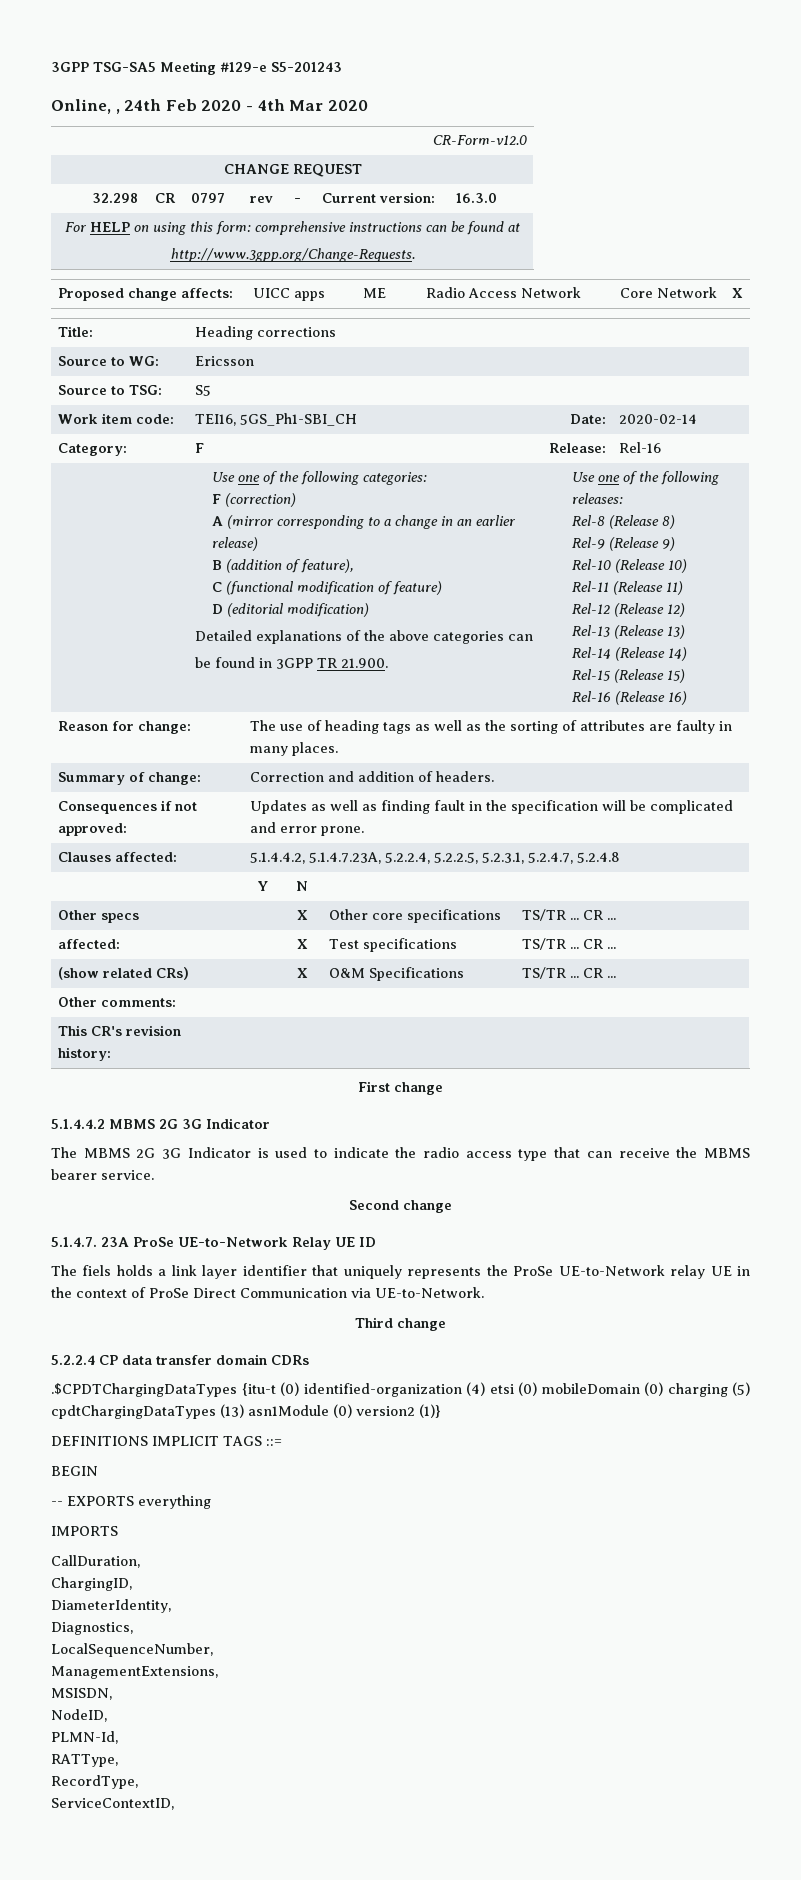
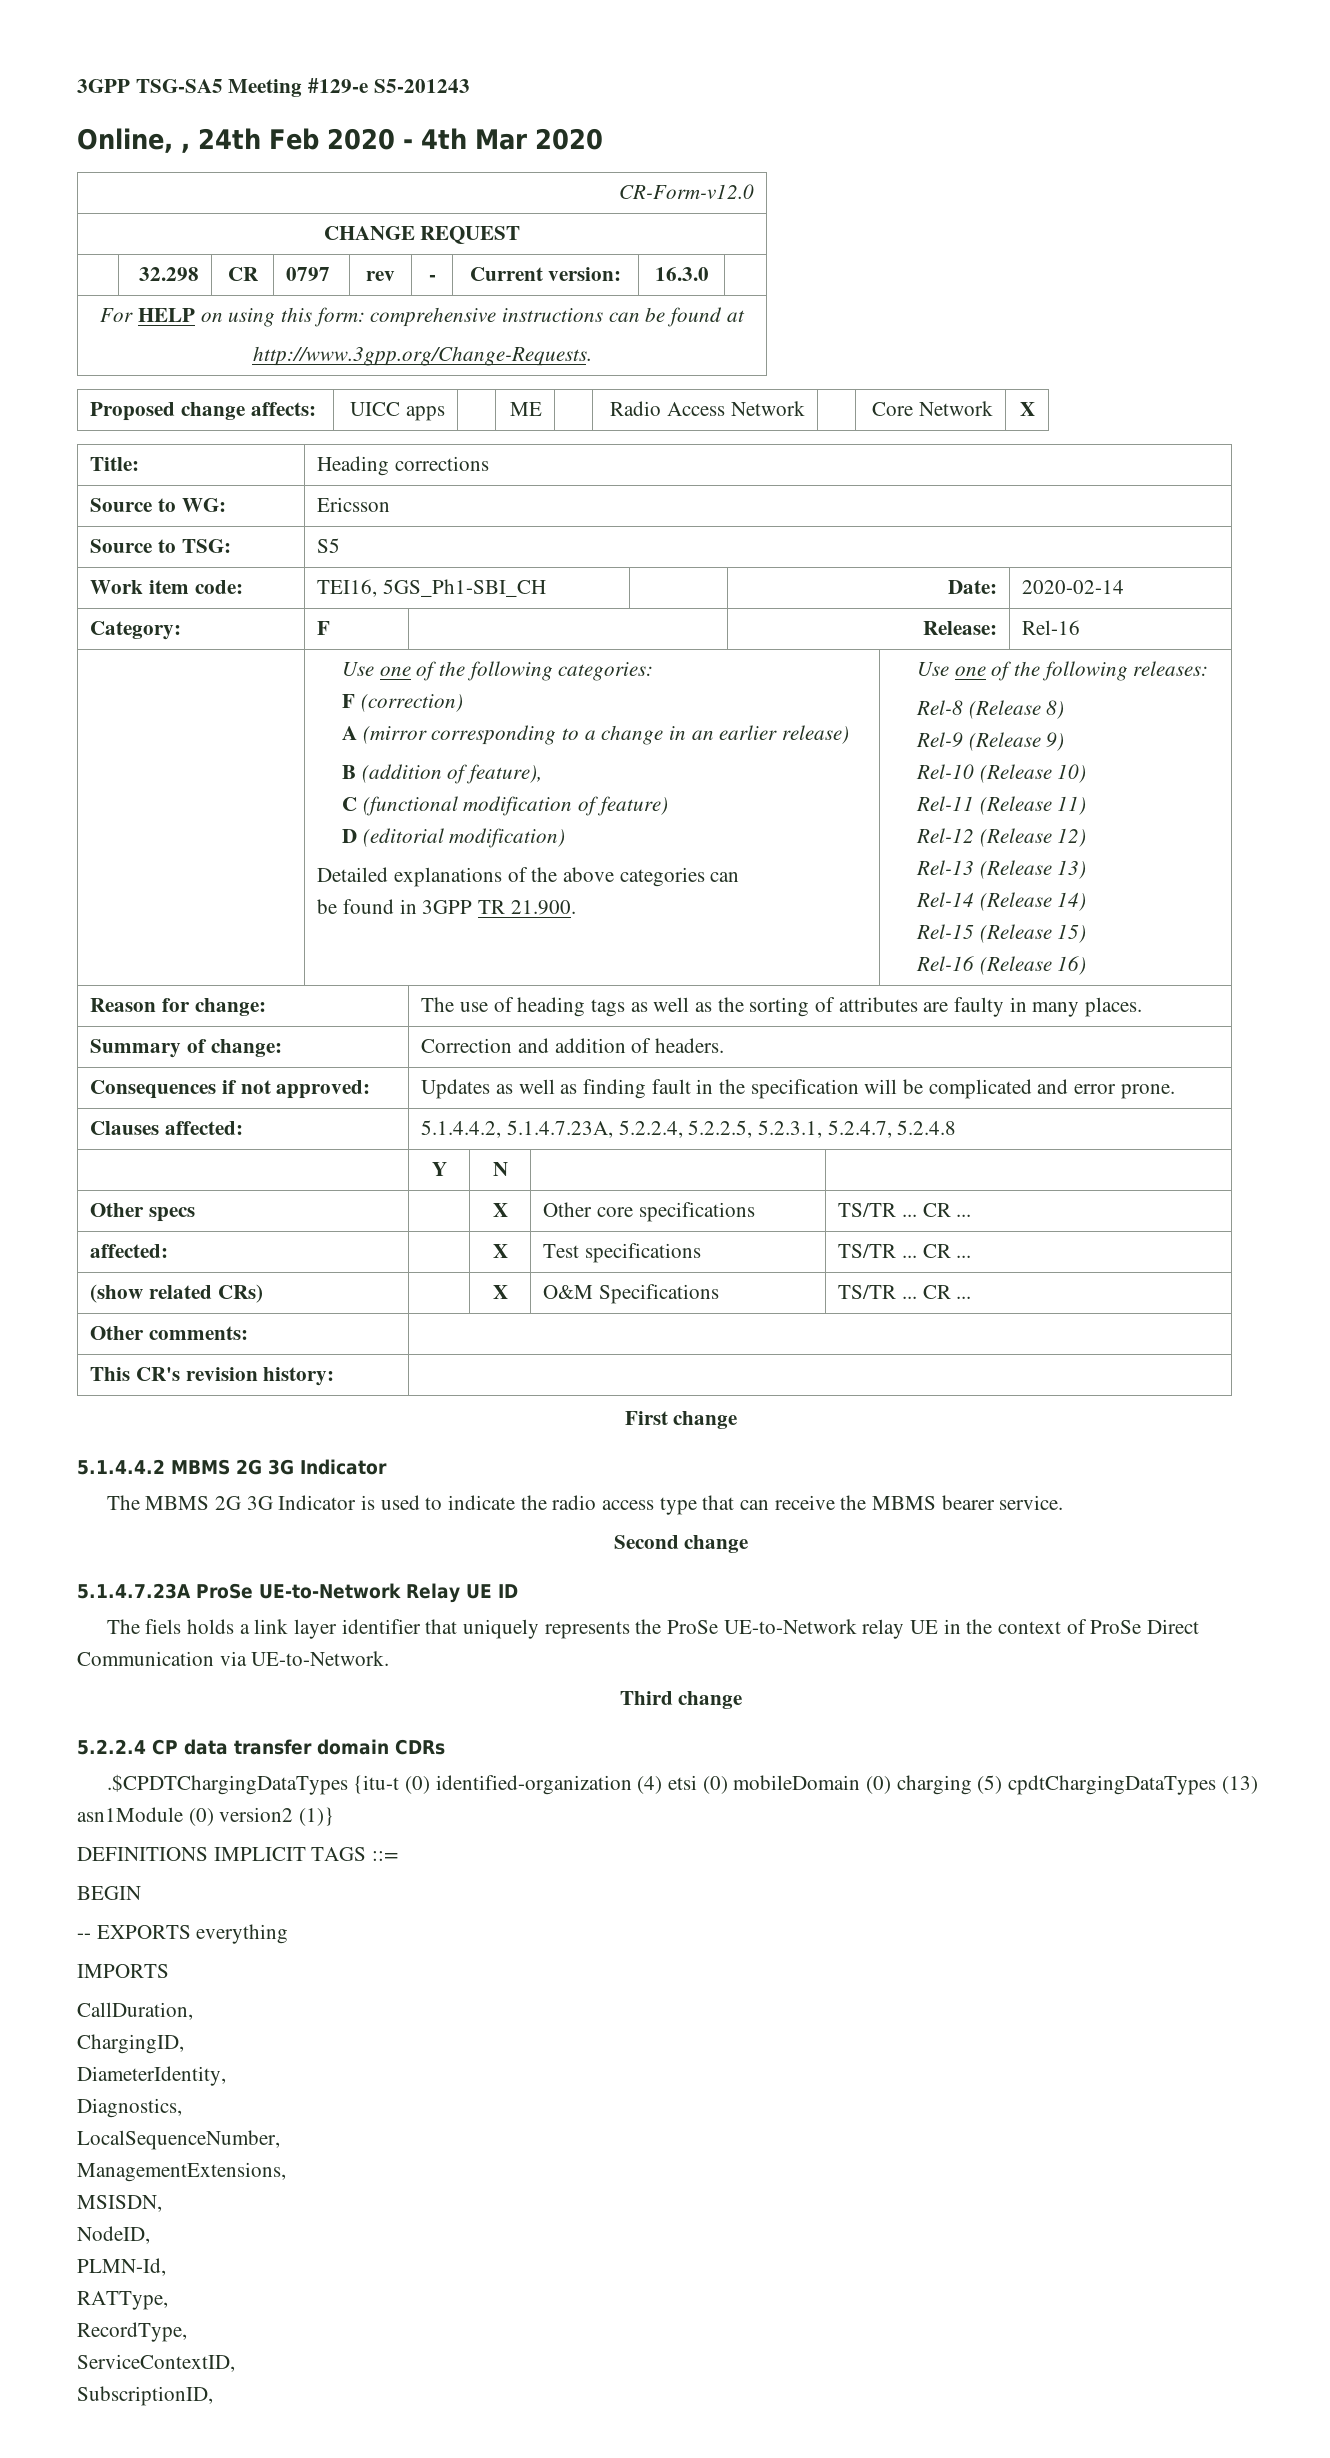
- 5.1.4.7. 23A ProSe UE-to-Network Relay UE ID
+ 5.1.4.7.23A ProSe UE-to-Network Relay UE ID
+ SubscriptionID,

